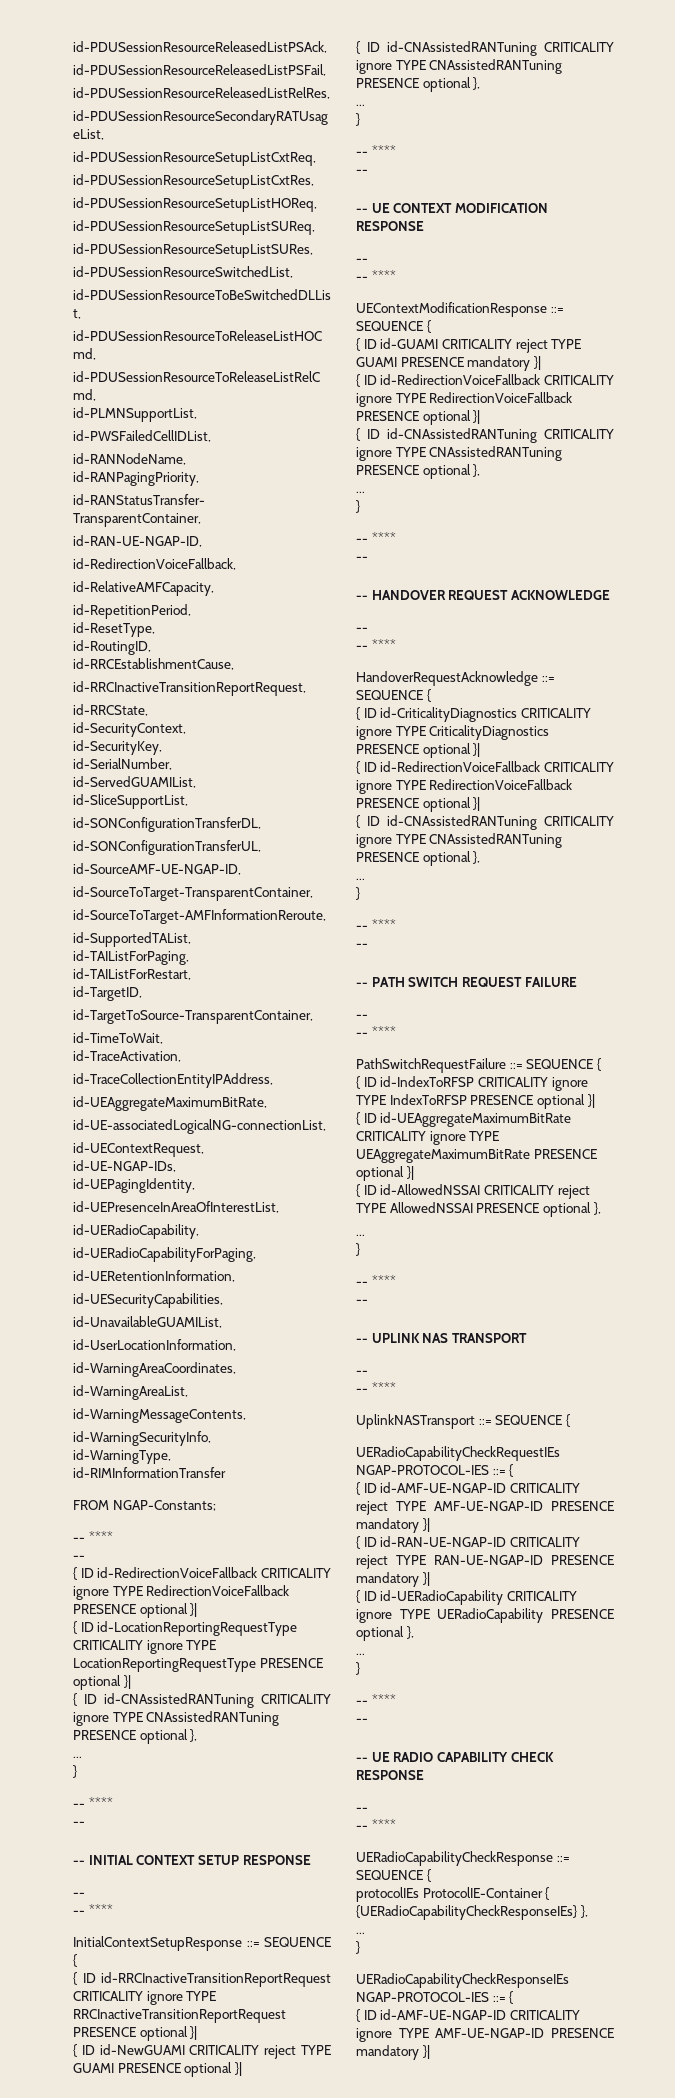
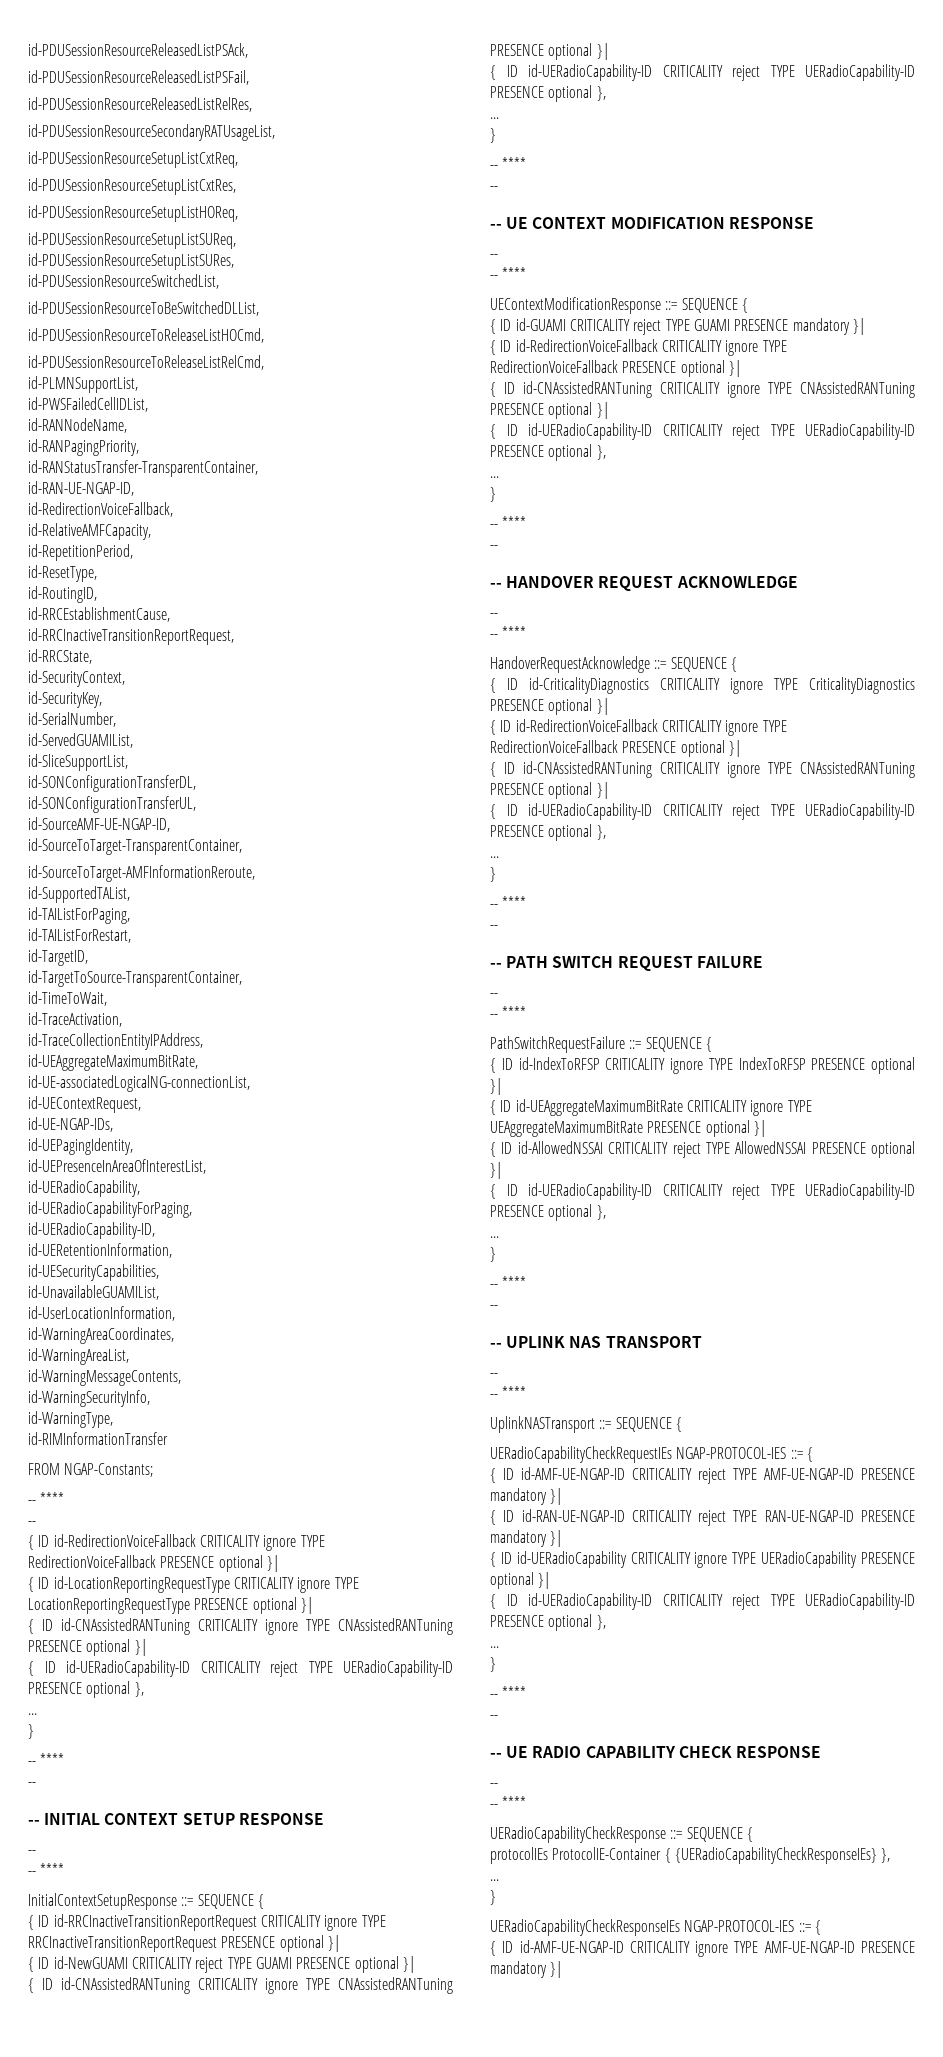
+ id-UERadioCapability-ID,
  { ID id-LocationReportingRequestType CRITICALITY ignore TYPE LocationReportingRequestType PRESENCE optional }|
- { ID id-CNAssistedRANTuning CRITICALITY ignore TYPE CNAssistedRANTuning PRESENCE optional },
+ { ID id-CNAssistedRANTuning CRITICALITY ignore TYPE CNAssistedRANTuning PRESENCE optional }|
+ { ID id-UERadioCapability-ID CRITICALITY reject TYPE UERadioCapability-ID PRESENCE optional },
  { ID id-NewGUAMI CRITICALITY reject TYPE GUAMI PRESENCE optional }|
- { ID id-CNAssistedRANTuning CRITICALITY ignore TYPE CNAssistedRANTuning PRESENCE optional },
+ { ID id-CNAssistedRANTuning CRITICALITY ignore TYPE CNAssistedRANTuning PRESENCE optional }|
+ { ID id-UERadioCapability-ID CRITICALITY reject TYPE UERadioCapability-ID PRESENCE optional },
  { ID id-GUAMI CRITICALITY reject TYPE GUAMI PRESENCE mandatory }|
  { ID id-RedirectionVoiceFallback CRITICALITY ignore TYPE RedirectionVoiceFallback PRESENCE optional }|
- { ID id-CNAssistedRANTuning CRITICALITY ignore TYPE CNAssistedRANTuning PRESENCE optional },
+ { ID id-CNAssistedRANTuning CRITICALITY ignore TYPE CNAssistedRANTuning PRESENCE optional }|
+ { ID id-UERadioCapability-ID CRITICALITY reject TYPE UERadioCapability-ID PRESENCE optional },
  { ID id-CriticalityDiagnostics CRITICALITY ignore TYPE CriticalityDiagnostics PRESENCE optional }|
  { ID id-RedirectionVoiceFallback CRITICALITY ignore TYPE RedirectionVoiceFallback PRESENCE optional }|
- { ID id-CNAssistedRANTuning CRITICALITY ignore TYPE CNAssistedRANTuning PRESENCE optional },
+ { ID id-CNAssistedRANTuning CRITICALITY ignore TYPE CNAssistedRANTuning PRESENCE optional }|
+ { ID id-UERadioCapability-ID CRITICALITY reject TYPE UERadioCapability-ID PRESENCE optional },
- { ID id-AllowedNSSAI CRITICALITY reject TYPE AllowedNSSAI PRESENCE optional },
+ { ID id-AllowedNSSAI CRITICALITY reject TYPE AllowedNSSAI PRESENCE optional }|
+ { ID id-UERadioCapability-ID CRITICALITY reject TYPE UERadioCapability-ID PRESENCE optional },
- { ID id-UERadioCapability CRITICALITY ignore TYPE UERadioCapability PRESENCE optional },
+ { ID id-UERadioCapability CRITICALITY ignore TYPE UERadioCapability PRESENCE optional }|
+ { ID id-UERadioCapability-ID CRITICALITY reject TYPE UERadioCapability-ID PRESENCE optional },

